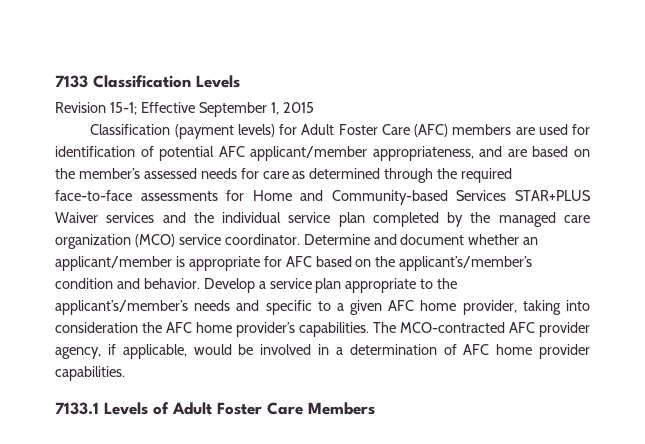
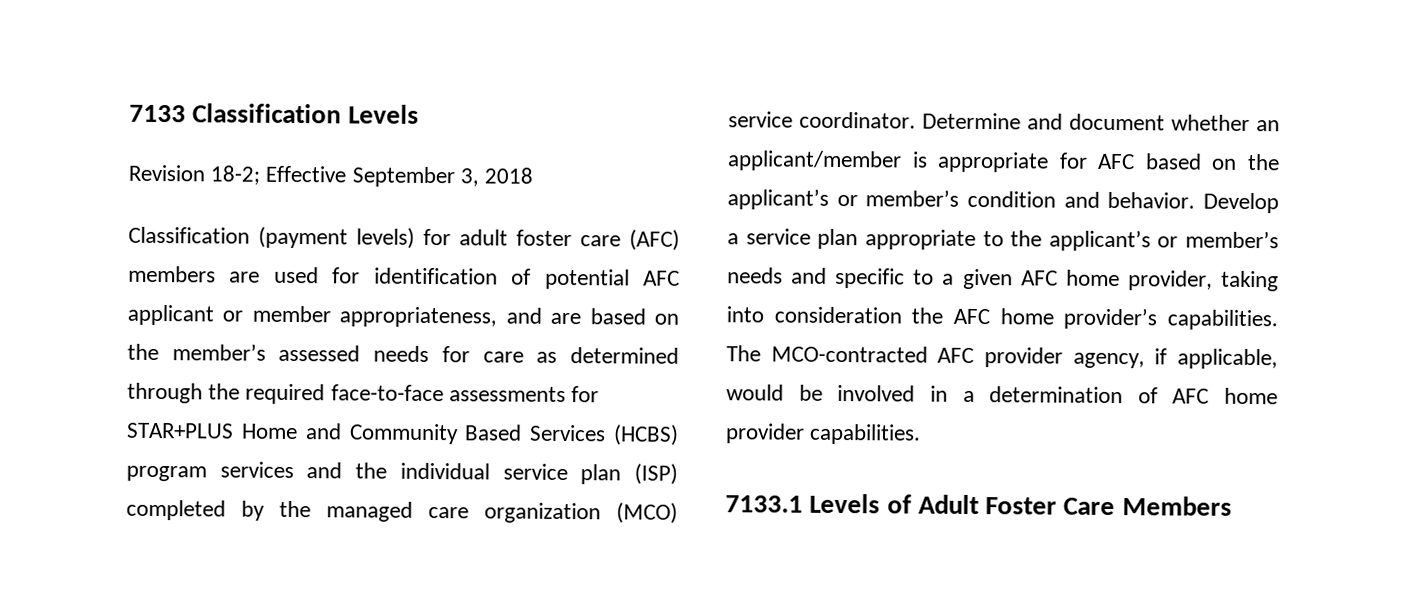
- Revision 15-1; Effective September 1, 2015
+ Revision 18-2; Effective September 3, 2018
- Classification (payment levels) for Adult Foster Care (AFC) members are used for identification of potential AFC applicant/member appropriateness, and are based on the member’s assessed needs for care as determined through the required face-to-face assessments for Home and Community-based Services STAR+PLUS Waiver services and the individual service plan completed by the managed care organization (MCO) service coordinator.
+ Classification (payment levels) for adult foster care (AFC) members are used for identification of potential AFC applicant or member appropriateness, and are based on the member’s assessed needs for care as determined through the required face-to-face assessments for STAR+PLUS Home and Community Based Services (HCBS) program services and the individual service plan (ISP) completed by the managed care organization (MCO) service coordinator.
- Determine and document whether an applicant/member is appropriate for AFC based on the applicant’s/member’s condition and behavior.
+ Determine and document whether an applicant/member is appropriate for AFC based on the applicant’s or member’s condition and behavior.
- Develop a service plan appropriate to the applicant’s/member’s needs and specific to a given AFC home provider, taking into consideration the AFC home provider’s capabilities.
+ Develop a service plan appropriate to the applicant’s or member’s needs and specific to a given AFC home provider, taking into consideration the AFC home provider’s capabilities.

